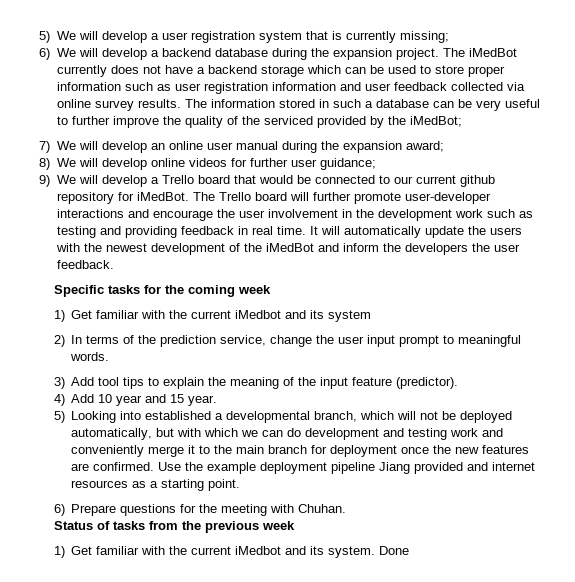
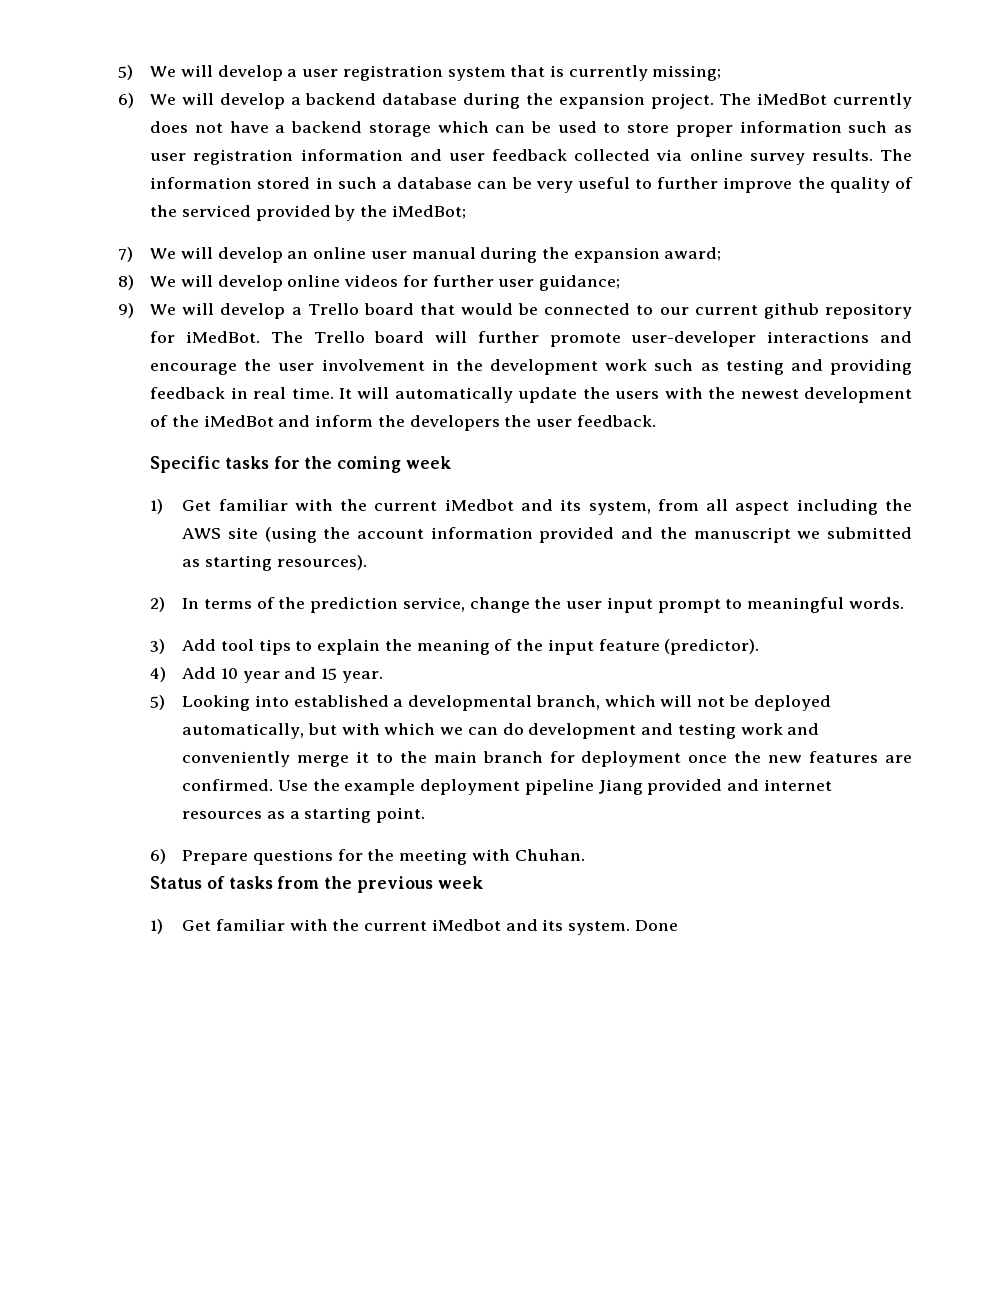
- 1) Get familiar with the current iMedbot and its system
+ 1) Get familiar with the current iMedbot and its system, from all aspect including the AWS site (using the account information provided and the manuscript we submitted as starting resources).

